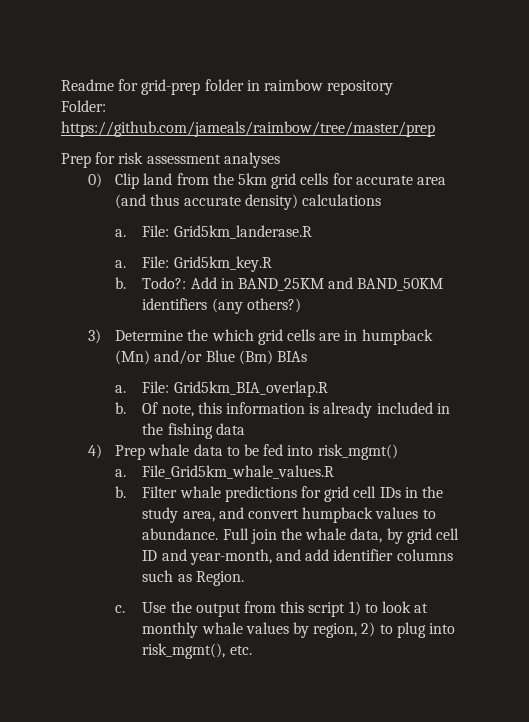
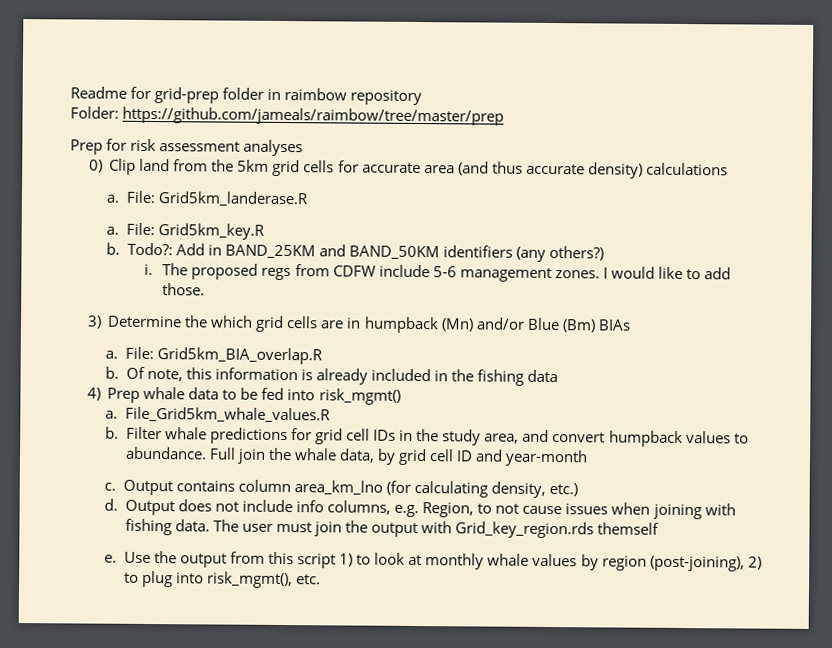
+ i. The proposed regs from CDFW include 5-6 management zones. I would like to add those.
- Full join the whale data, by grid cell ID and year-month, and add identifier columns such as Region.
- c.
+ Full join the whale data, by grid cell ID and year-month
+ c. Output contains column area_km_lno (for calculating density, etc.)
+ d. Output does not include info columns, e.g. Region, to not cause issues when joining with fishing data. The user must join the output with Grid_key_region.rds themself
+ e.
- Use the output from this script 1) to look at monthly whale values by region, 2) to plug into risk_mgmt(), etc.
+ Use the output from this script 1) to look at monthly whale values by region (post-joining), 2) to plug into risk_mgmt(), etc.

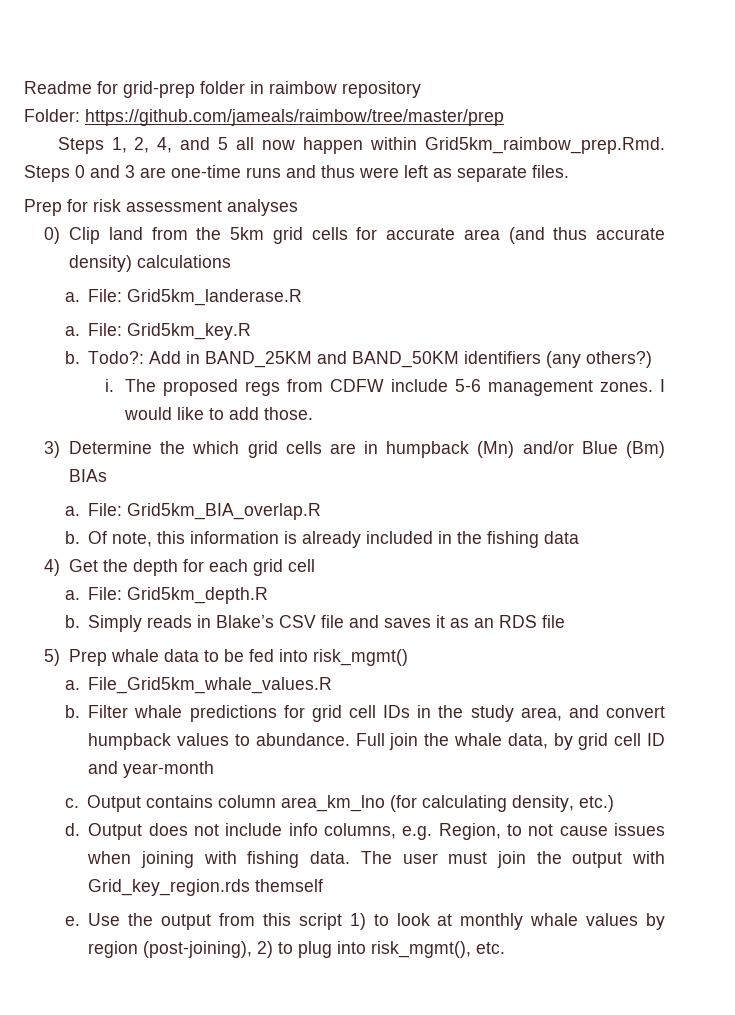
+ Steps 1, 2, 4, and 5 all now happen within Grid5km_raimbow_prep.Rmd. Steps 0 and 3 are one-time runs and thus were left as separate files.
- 4) Prep whale data to be fed into risk_mgmt()
+ 4) Get the depth for each grid cell
+ a. File: Grid5km_depth.R
+ b. Simply reads in Blake’s CSV file and saves it as an RDS file
+ 5) Prep whale data to be fed into risk_mgmt()

